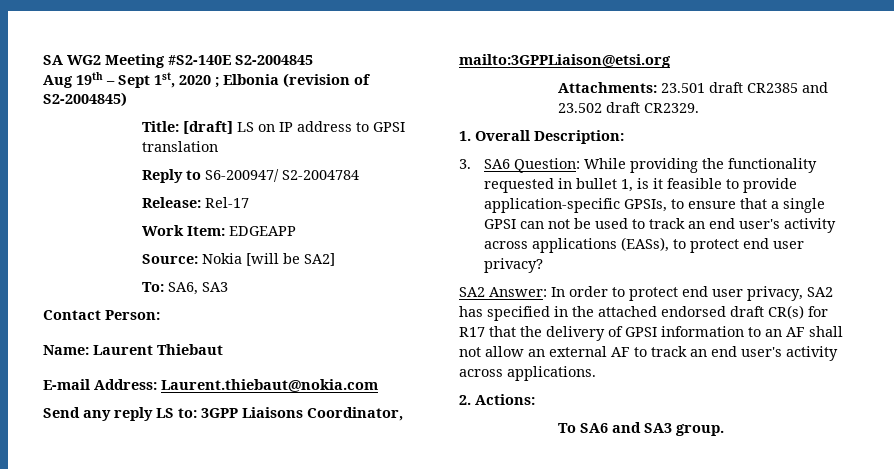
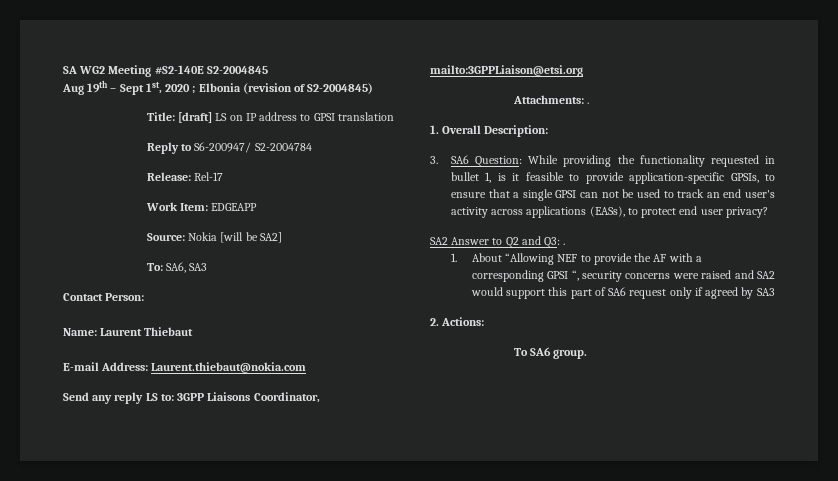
- Attachments: 23.501 draft CR2385 and 23.502 draft CR2329.
+ Attachments: .
- SA2 Answer: In order to protect end user privacy, SA2 has specified in the attached endorsed draft CR(s) for R17 that the delivery of GPSI information to an AF shall not allow an external AF to track an end user's activity across applications.
+ SA2 Answer to Q2 and Q3: .
+ 1. About “Allowing NEF to provide the AF with a corresponding GPSI “, security concerns were raised and SA2 would support this part of SA6 request only if agreed by SA3
- To SA6 and SA3 group.
+ To SA6 group.

